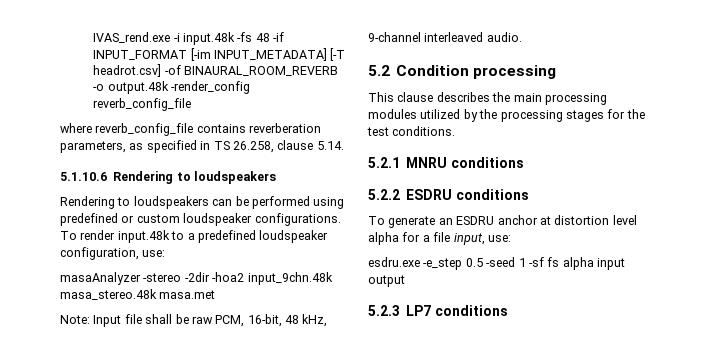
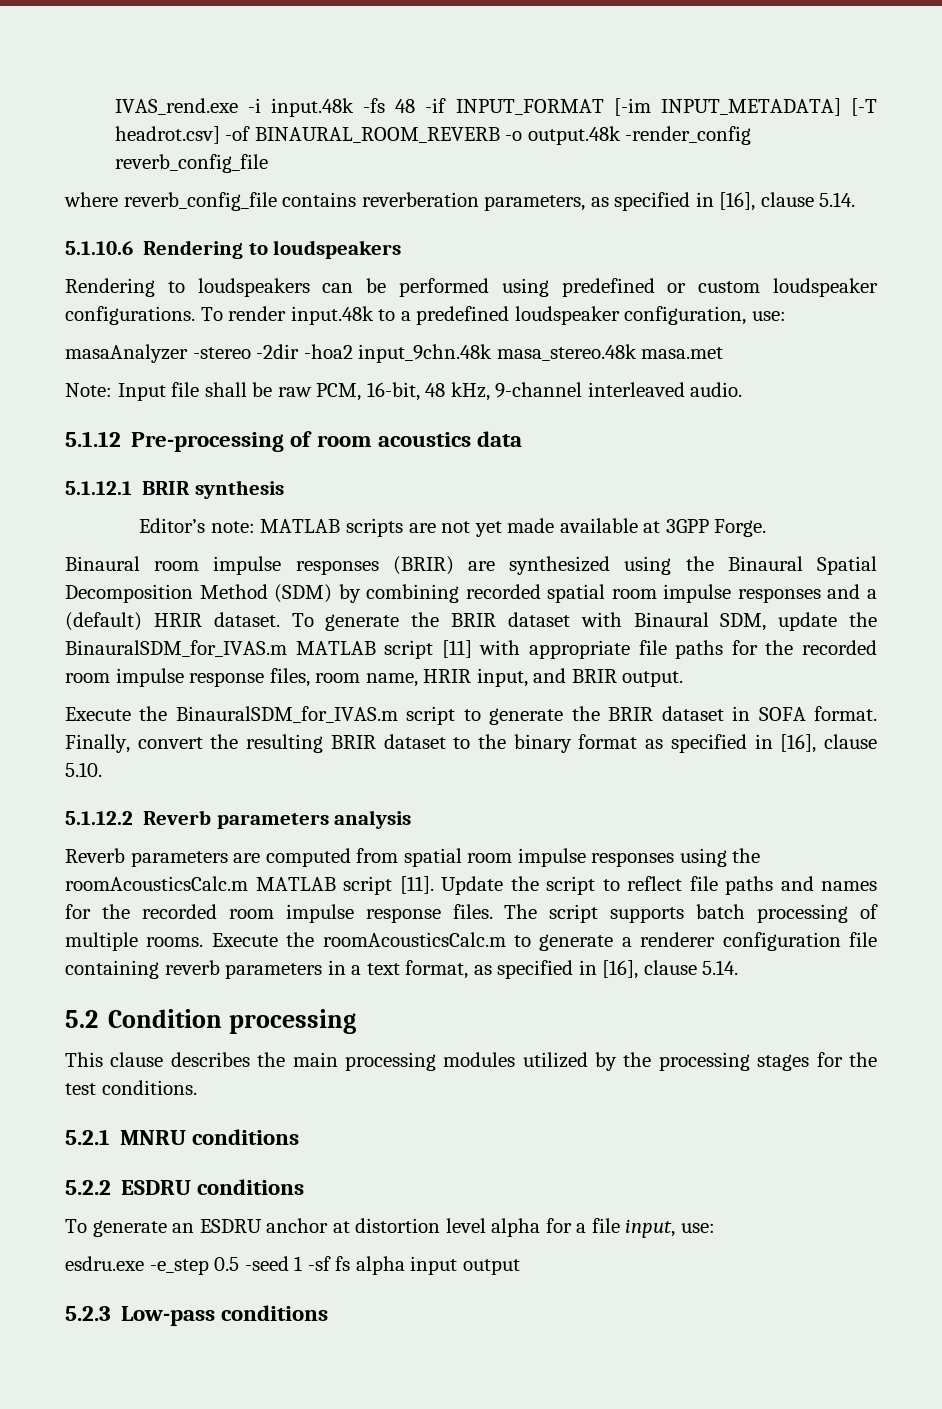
- where reverb_config_file contains reverberation parameters, as specified in TS 26.258, clause 5.14.
+ where reverb_config_file contains reverberation parameters, as specified in [16], clause 5.14.
+ 5.1.12 Pre-processing of room acoustics data
+ 5.1.12.1 BRIR synthesis
+ Editor’s note: MATLAB scripts are not yet made available at 3GPP Forge.
+ Binaural room impulse responses (BRIR) are synthesized using the Binaural Spatial Decomposition Method (SDM) by combining recorded spatial room impulse responses and a (default) HRIR dataset. To generate the BRIR dataset with Binaural SDM, update the BinauralSDM_for_IVAS.m MATLAB script [11] with appropriate file paths for the recorded room impulse response files, room name, HRIR input, and BRIR output.
+ Execute the BinauralSDM_for_IVAS.m script to generate the BRIR dataset in SOFA format. Finally, convert the resulting BRIR dataset to the binary format as specified in [16], clause 5.10.
+ 5.1.12.2 Reverb parameters analysis
+ Reverb parameters are computed from spatial room impulse responses using the roomAcousticsCalc.m MATLAB script [11]. Update the script to reflect file paths and names for the recorded room impulse response files. The script supports batch processing of multiple rooms. Execute the roomAcousticsCalc.m to generate a renderer configuration file containing reverb parameters in a text format, as specified in [16], clause 5.14.
- 5.2.3 LP7 conditions
+ 5.2.3 Low-pass conditions

